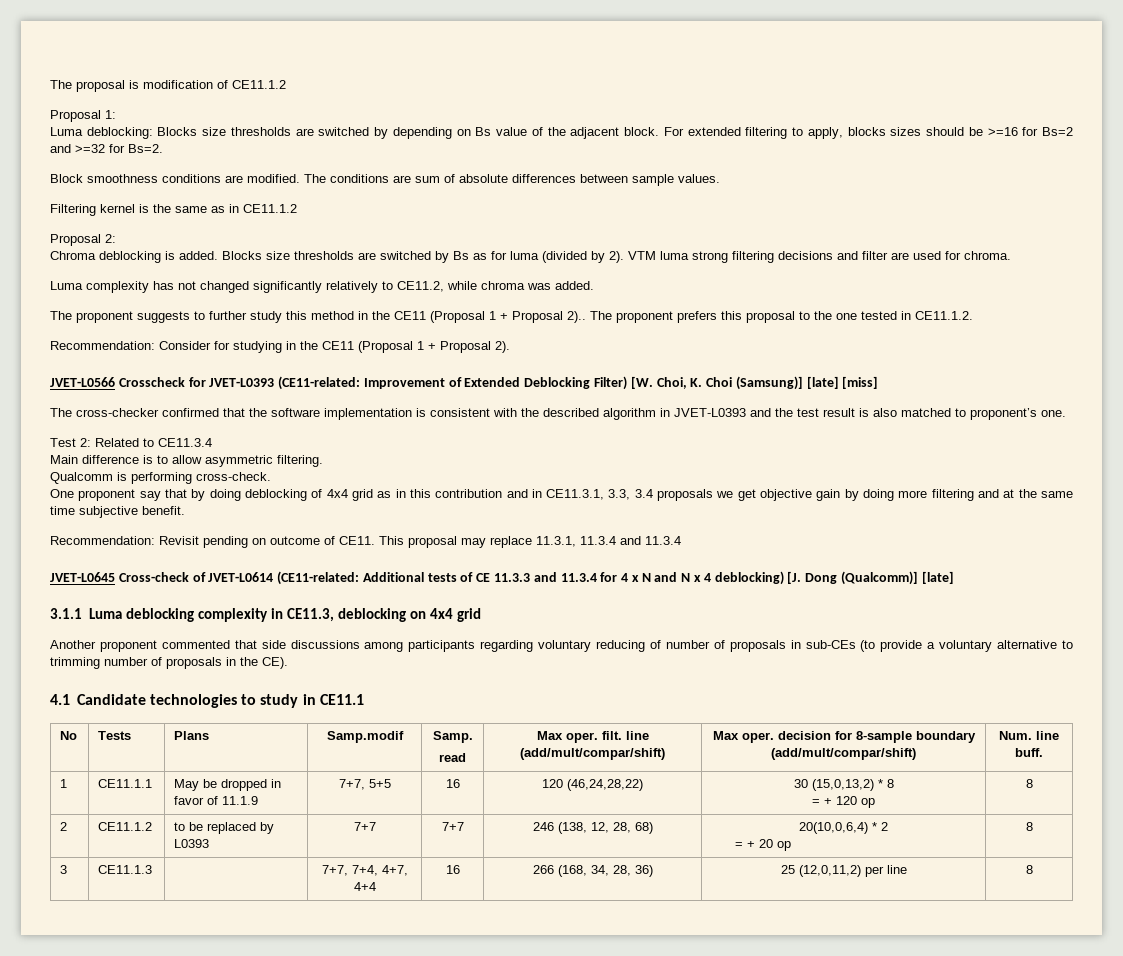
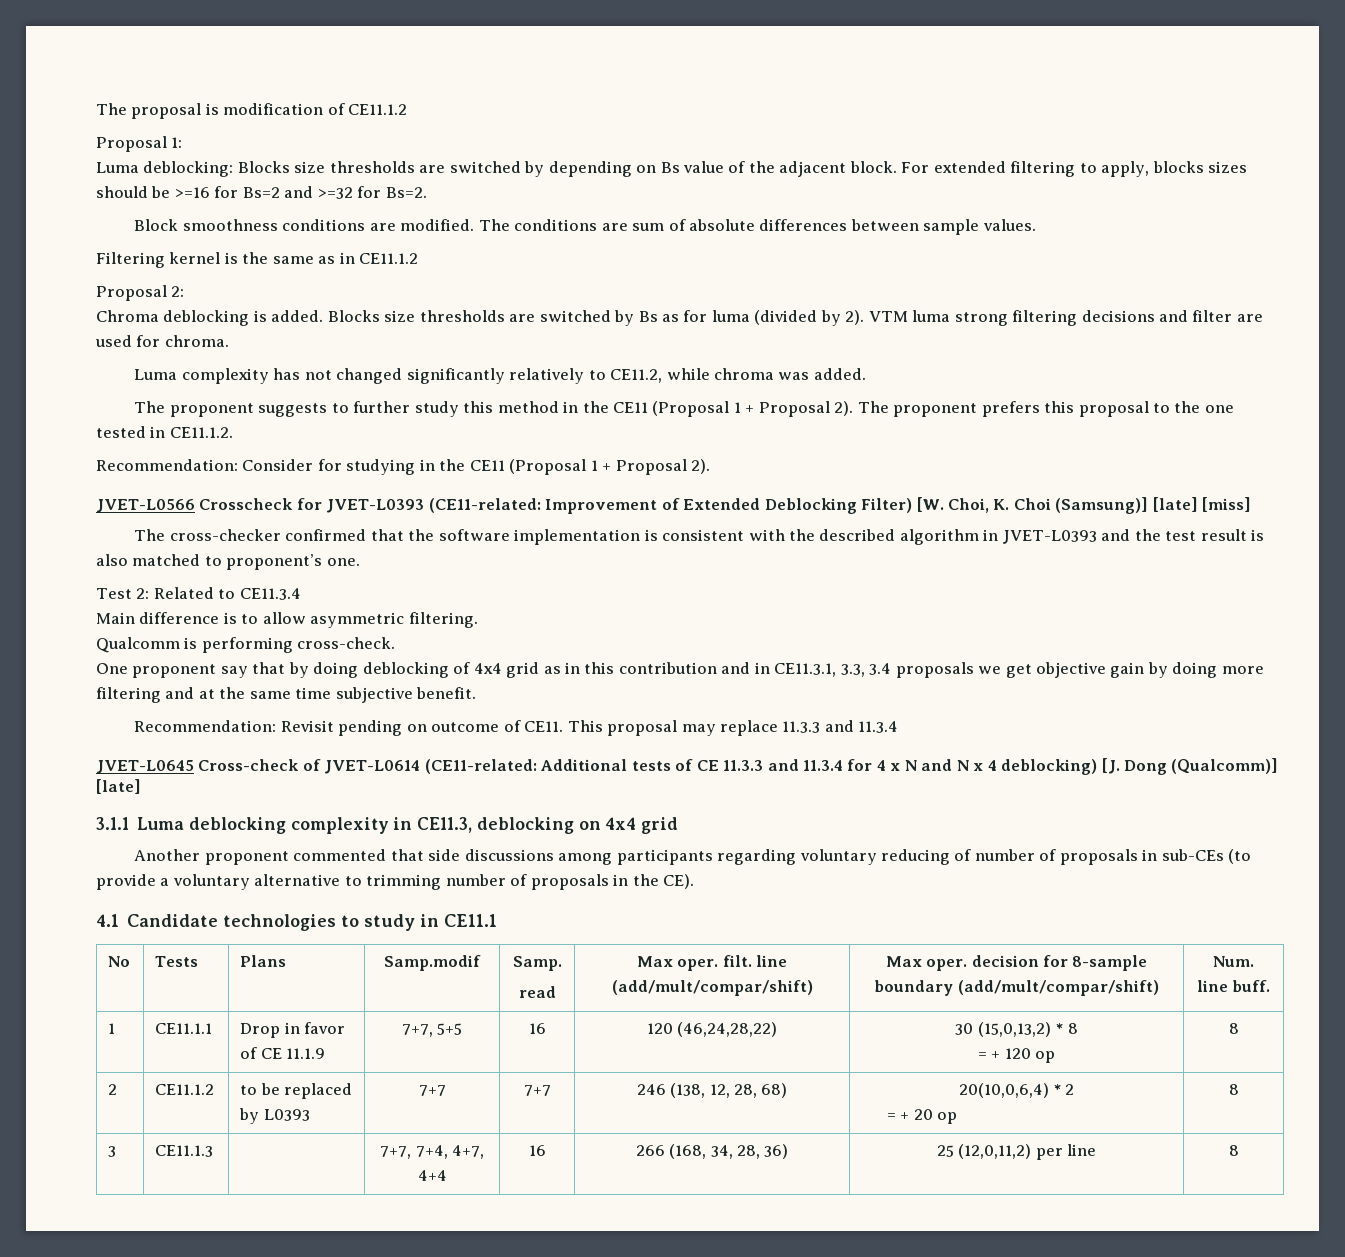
- The proponent suggests to further study this method in the CE11 (Proposal 1 + Proposal 2)..
+ The proponent suggests to further study this method in the CE11 (Proposal 1 + Proposal 2).
- This proposal may replace 11.3.1, 11.3.4 and 11.3.4
+ This proposal may replace 11.3.3 and 11.3.4
- 1 | CE11.1.1 | May be dropped in favor of 11.1.9 | 7+7, 5+5 | 16 | 120 (46,24,28,22) | 30 (15,0,13,2) * 8
+ 1 | CE11.1.1 | Drop in favor of CE 11.1.9 | 7+7, 5+5 | 16 | 120 (46,24,28,22) | 30 (15,0,13,2) * 8

